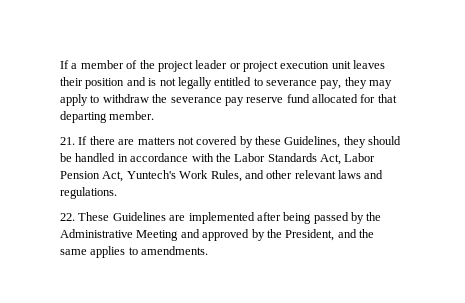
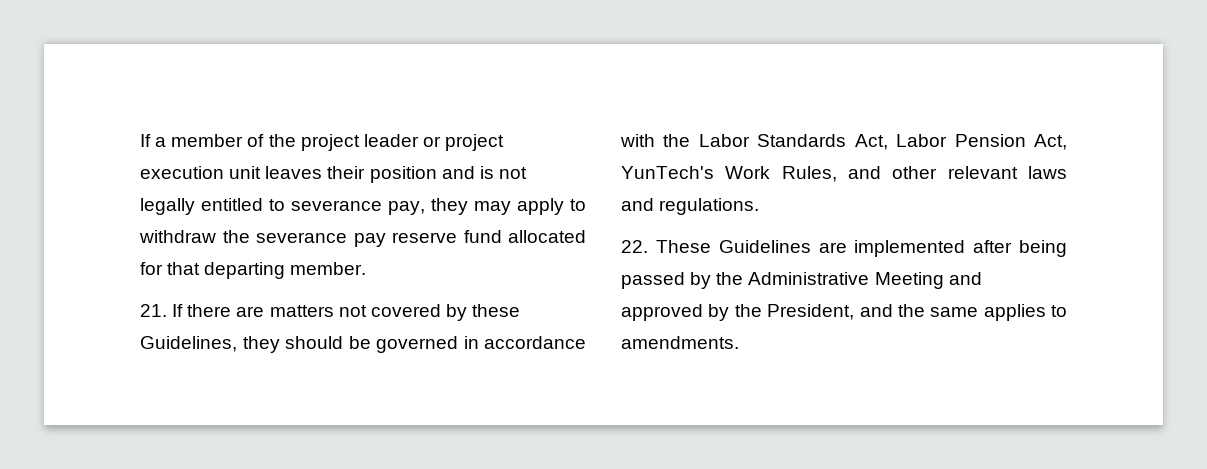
- 21. If there are matters not covered by these Guidelines, they should be handled in accordance with the Labor Standards Act, Labor Pension Act, Yuntech's Work Rules, and other relevant laws and regulations.
+ 21. If there are matters not covered by these Guidelines, they should be governed in accordance with the Labor Standards Act, Labor Pension Act, YunTech's Work Rules, and other relevant laws and regulations.

